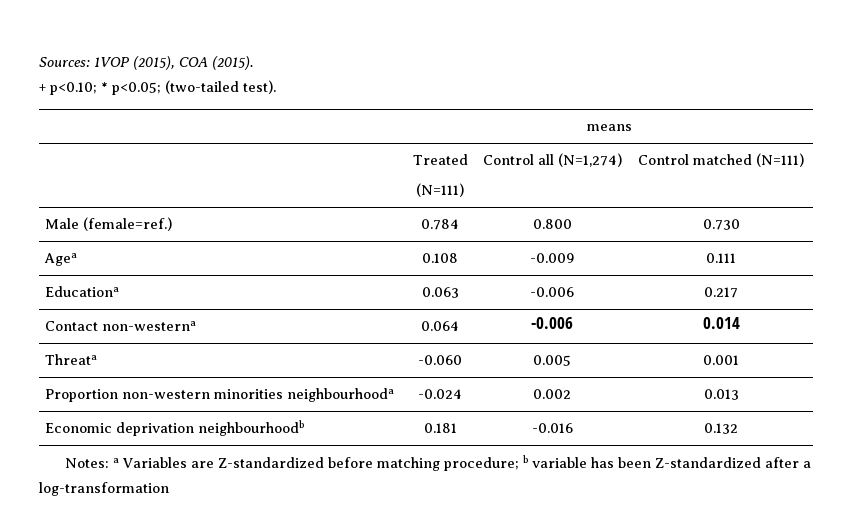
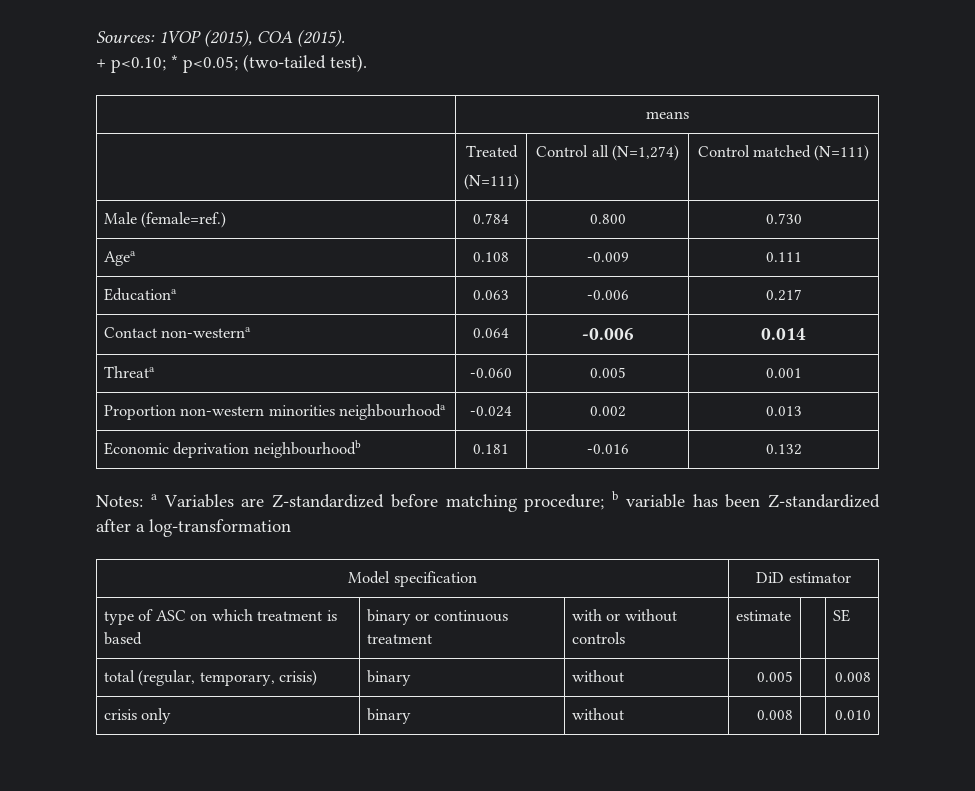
+ Model specification | DiD estimator
+ type of ASC on which treatment is based | binary or continuous treatment | with or without controls | estimate | | SE
+ total (regular, temporary, crisis) | binary | without | 0.005 | | 0.008
+ crisis only | binary | without | 0.008 | | 0.010

